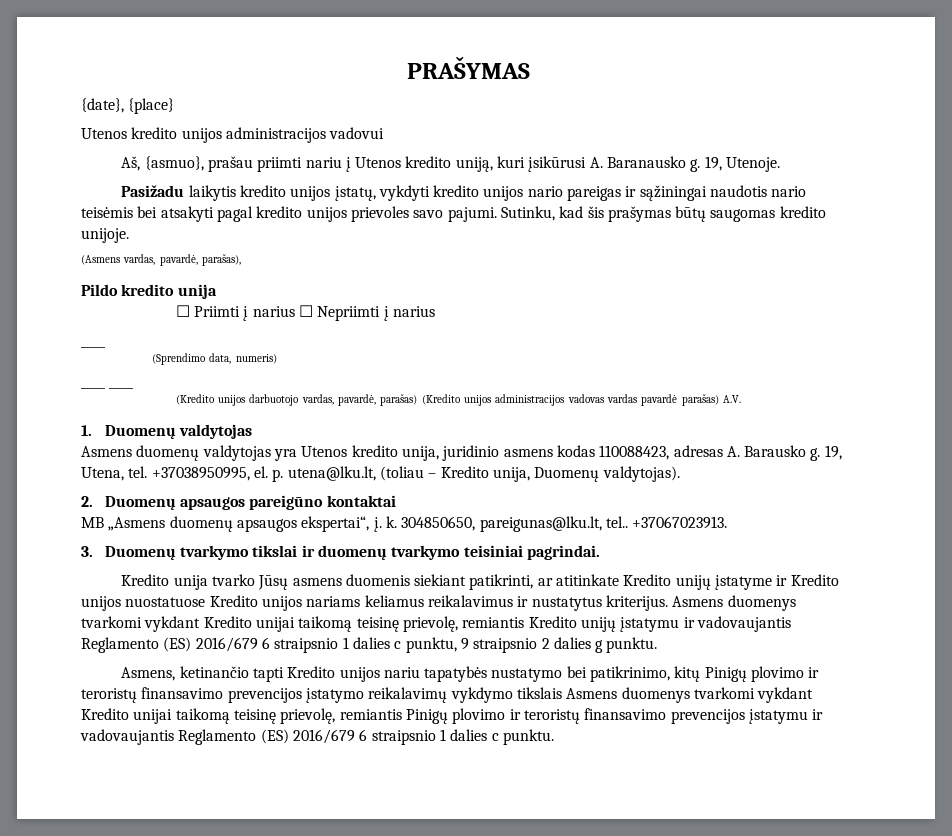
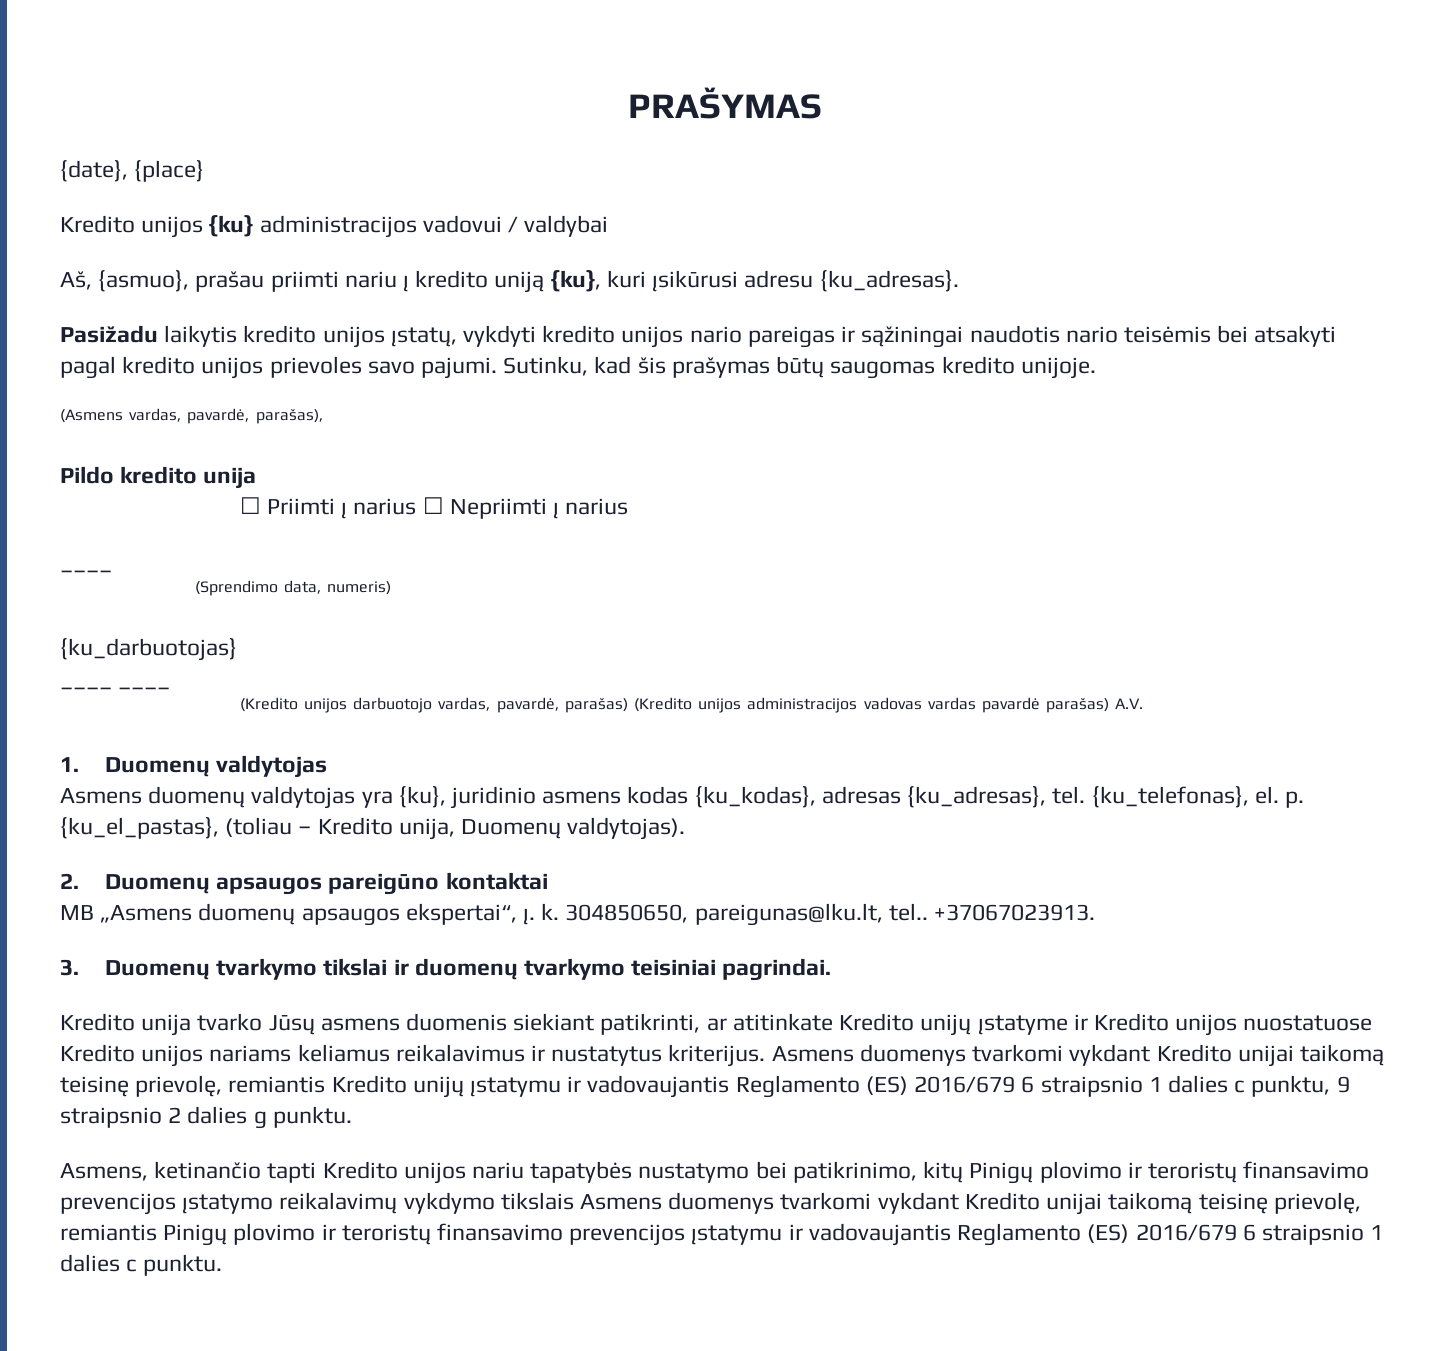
- Utenos kredito unijos administracijos vadovui
+ Kredito unijos {ku} administracijos vadovui / valdybai
- Aš, {asmuo}, prašau priimti nariu į Utenos kredito uniją, kuri įsikūrusi A. Baranausko g. 19, Utenoje.
+ Aš, {asmuo}, prašau priimti nariu į kredito uniją {ku}, kuri įsikūrusi adresu {ku_adresas}.
+ {ku_darbuotojas}
- Asmens duomenų valdytojas yra Utenos kredito unija, juridinio asmens kodas 110088423, adresas A. Barausko g. 19, Utena, tel. +37038950995, el. p. utena@lku.lt, (toliau – Kredito unija, Duomenų valdytojas).
+ Asmens duomenų valdytojas yra {ku}, juridinio asmens kodas {ku_kodas}, adresas {ku_adresas}, tel. {ku_telefonas}, el. p. {ku_el_pastas}, (toliau – Kredito unija, Duomenų valdytojas).

